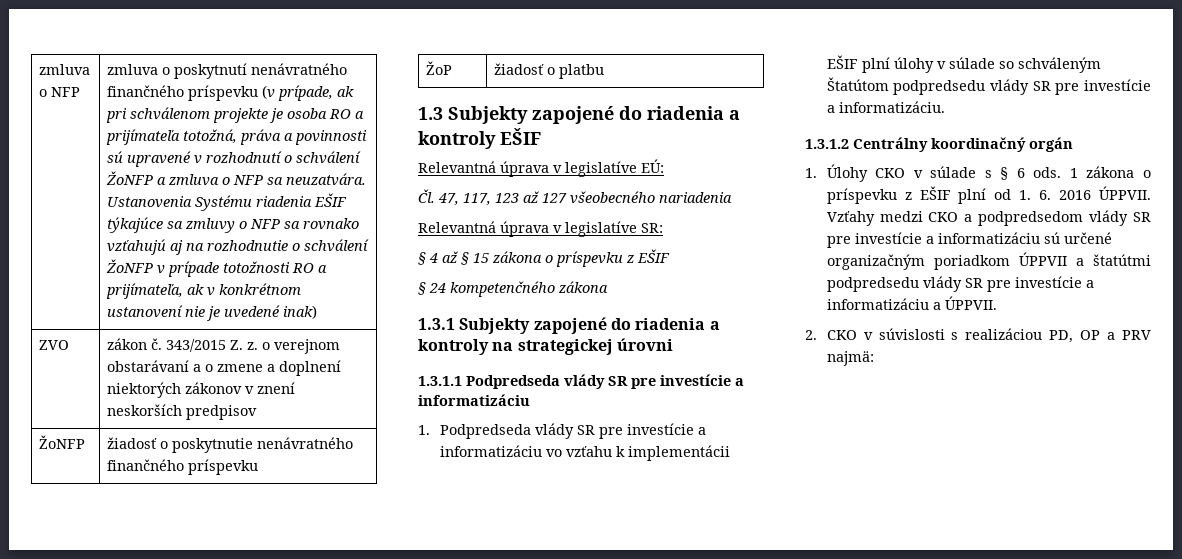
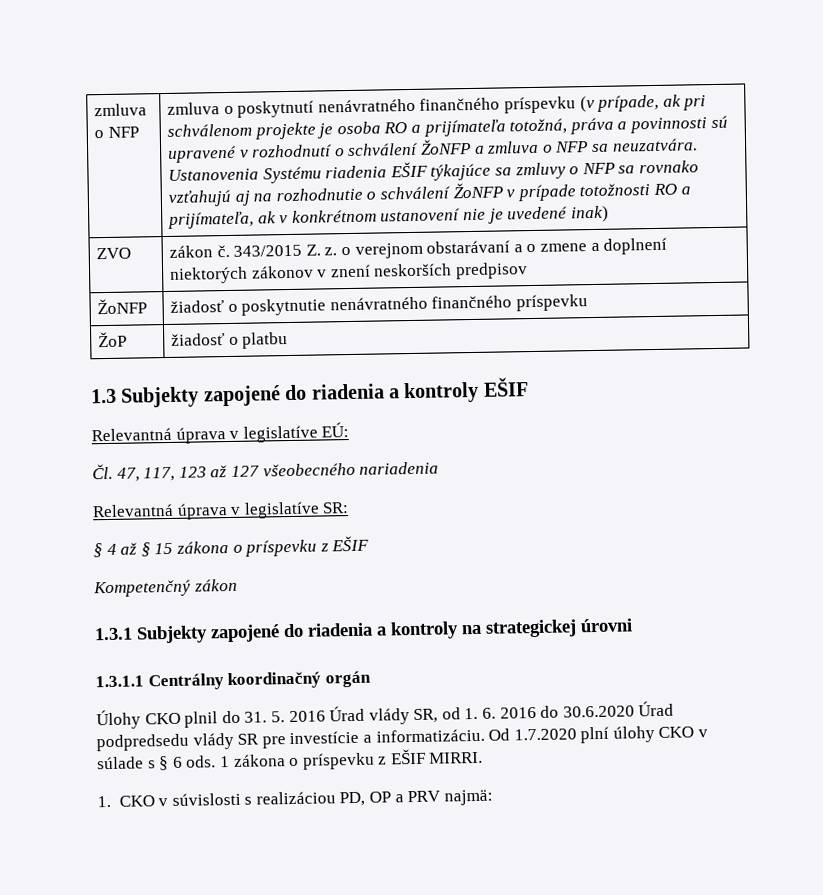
- § 24 kompetenčného zákona
+ Kompetenčný zákon
- 1.3.1.1 Podpredseda vlády SR pre investície a informatizáciu
- 1. Podpredseda vlády SR pre investície a informatizáciu vo vzťahu k implementácii EŠIF plní úlohy v súlade so schváleným Štatútom podpredsedu vlády SR pre investície a informatizáciu.
- 1.3.1.2 Centrálny koordinačný orgán
- 1. Úlohy CKO v súlade s § 6 ods.
+ 1.3.1.1 Centrálny koordinačný orgán
+ Úlohy CKO plnil do 31. 5. 2016 Úrad vlády SR, od 1. 6. 2016 do 30.6.2020 Úrad podpredsedu vlády SR pre investície a informatizáciu. Od 1.7.2020 plní úlohy CKO v súlade s § 6 ods.
- 1 zákona o príspevku z EŠIF plní od 1. 6. 2016 ÚPPVII. Vzťahy medzi CKO a podpredsedom vlády SR pre investície a informatizáciu sú určené organizačným poriadkom ÚPPVII a štatútmi podpredsedu vlády SR pre investície a informatizáciu a ÚPPVII.
- 2. CKO v súvislosti s realizáciou PD, OP a PRV najmä:
+ 1 zákona o príspevku z EŠIF MIRRI.
+ 1. CKO v súvislosti s realizáciou PD, OP a PRV najmä:

